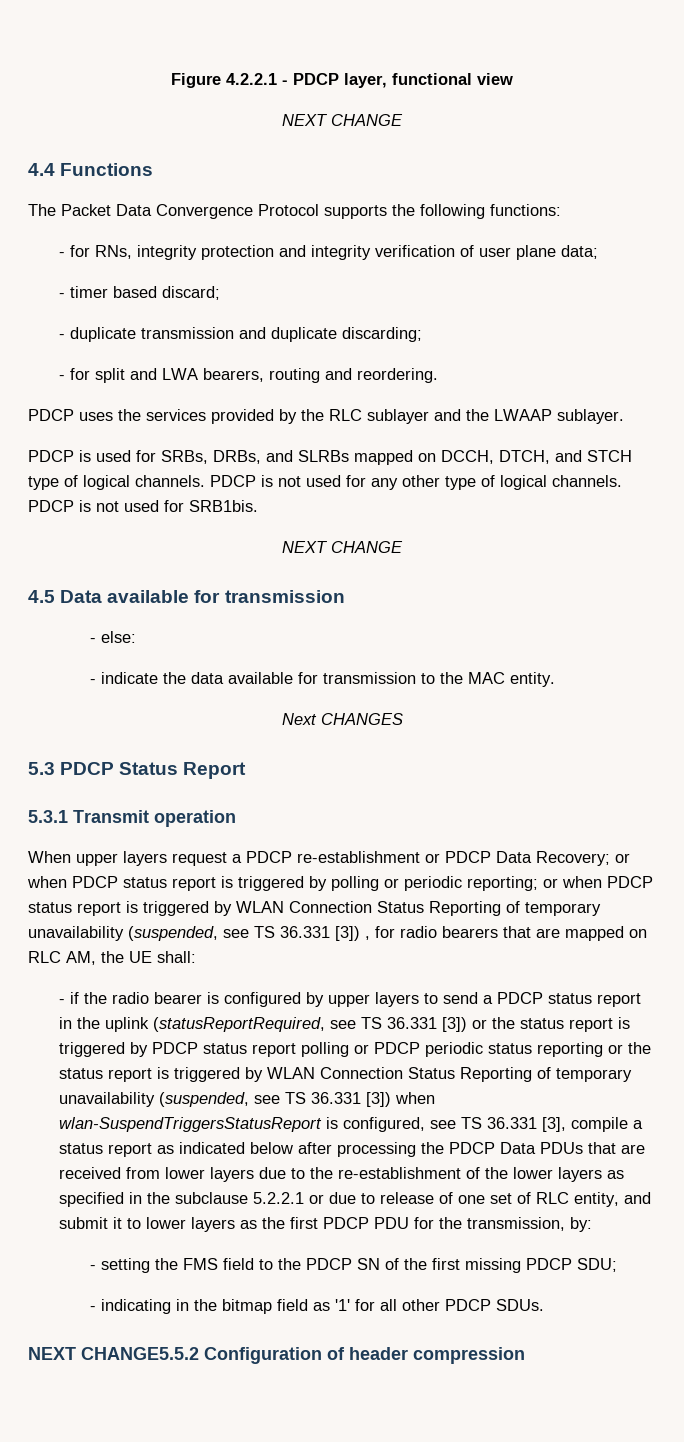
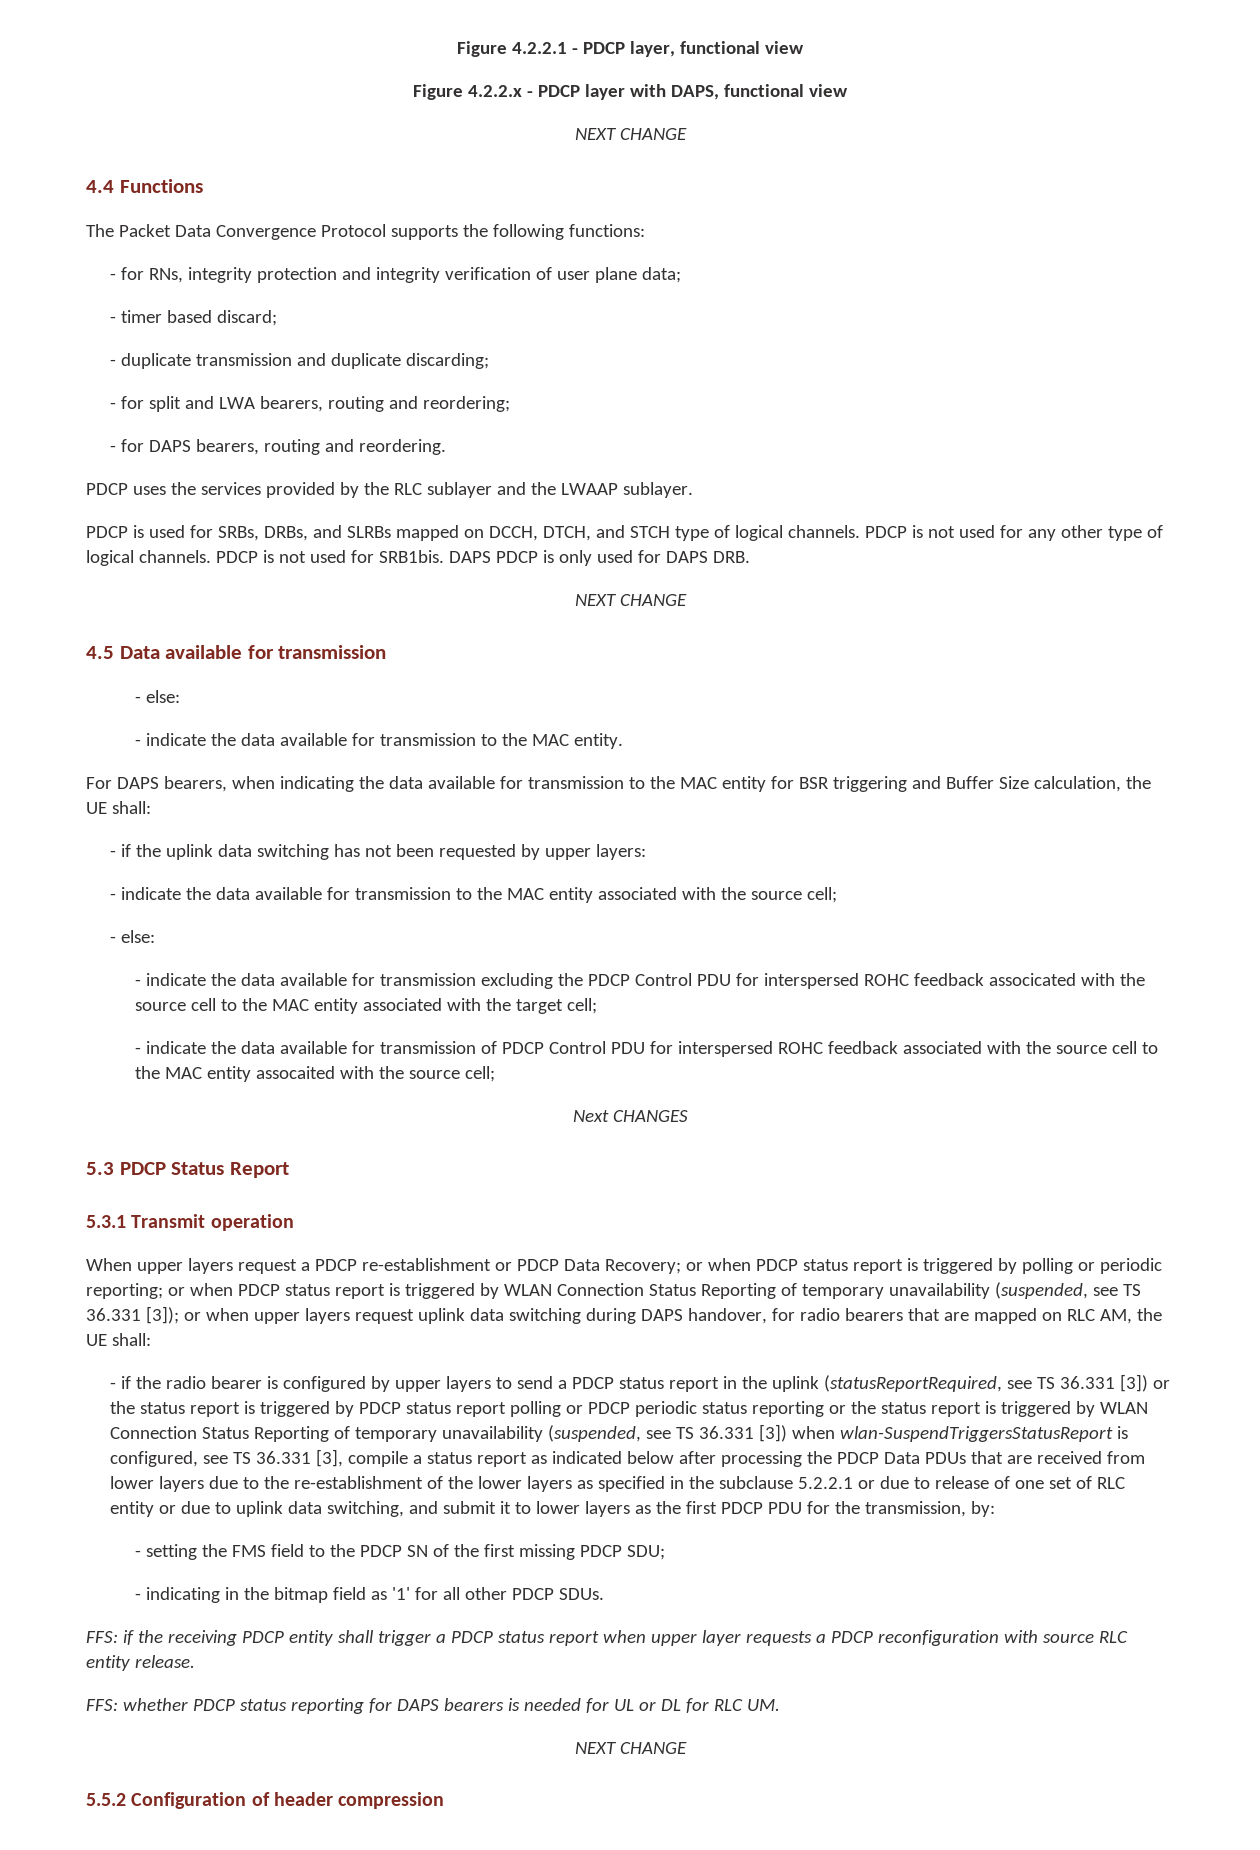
+ Figure 4.2.2.x - PDCP layer with DAPS, functional view
- - for split and LWA bearers, routing and reordering.
+ - for split and LWA bearers, routing and reordering;
+ - for DAPS bearers, routing and reordering.
+ DAPS PDCP is only used for DAPS DRB.
+ For DAPS bearers, when indicating the data available for transmission to the MAC entity for BSR triggering and Buffer Size calculation, the UE shall:
+ - if the uplink data switching has not been requested by upper layers:
+ - indicate the data available for transmission to the MAC entity associated with the source cell;
+ - else:
+ - indicate the data available for transmission excluding the PDCP Control PDU for interspersed ROHC feedback associcated with the source cell to the MAC entity associated with the target cell;
+ - indicate the data available for transmission of PDCP Control PDU for interspersed ROHC feedback associated with the source cell to the MAC entity assocaited with the source cell;
- When upper layers request a PDCP re-establishment or PDCP Data Recovery; or when PDCP status report is triggered by polling or periodic reporting; or when PDCP status report is triggered by WLAN Connection Status Reporting of temporary unavailability (suspended, see TS 36.331 [3]) , for radio bearers that are mapped on RLC AM, the UE shall:
+ When upper layers request a PDCP re-establishment or PDCP Data Recovery; or when PDCP status report is triggered by polling or periodic reporting; or when PDCP status report is triggered by WLAN Connection Status Reporting of temporary unavailability (suspended, see TS 36.331 [3]); or when upper layers request uplink data switching during DAPS handover, for radio bearers that are mapped on RLC AM, the UE shall:
- - if the radio bearer is configured by upper layers to send a PDCP status report in the uplink (statusReportRequired, see TS 36.331 [3]) or the status report is triggered by PDCP status report polling or PDCP periodic status reporting or the status report is triggered by WLAN Connection Status Reporting of temporary unavailability (suspended, see TS 36.331 [3]) when wlan-SuspendTriggersStatusReport is configured, see TS 36.331 [3], compile a status report as indicated below after processing the PDCP Data PDUs that are received from lower layers due to the re-establishment of the lower layers as specified in the subclause 5.2.2.1 or due to release of one set of RLC entity, and submit it to lower layers as the first PDCP PDU for the transmission, by:
+ - if the radio bearer is configured by upper layers to send a PDCP status report in the uplink (statusReportRequired, see TS 36.331 [3]) or the status report is triggered by PDCP status report polling or PDCP periodic status reporting or the status report is triggered by WLAN Connection Status Reporting of temporary unavailability (suspended, see TS 36.331 [3]) when wlan-SuspendTriggersStatusReport is configured, see TS 36.331 [3], compile a status report as indicated below after processing the PDCP Data PDUs that are received from lower layers due to the re-establishment of the lower layers as specified in the subclause 5.2.2.1 or due to release of one set of RLC entity or due to uplink data switching, and submit it to lower layers as the first PDCP PDU for the transmission, by:
- NEXT CHANGE5.5.2 Configuration of header compression
+ FFS: if the receiving PDCP entity shall trigger a PDCP status report when upper layer requests a PDCP reconfiguration with source RLC entity release.
+ FFS: whether PDCP status reporting for DAPS bearers is needed for UL or DL for RLC UM.
+ NEXT CHANGE
+ 5.5.2 Configuration of header compression

